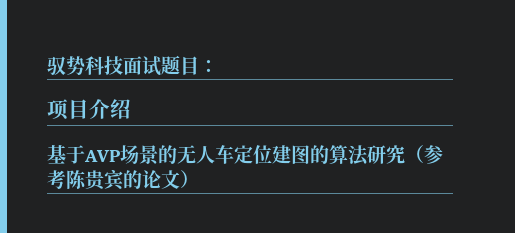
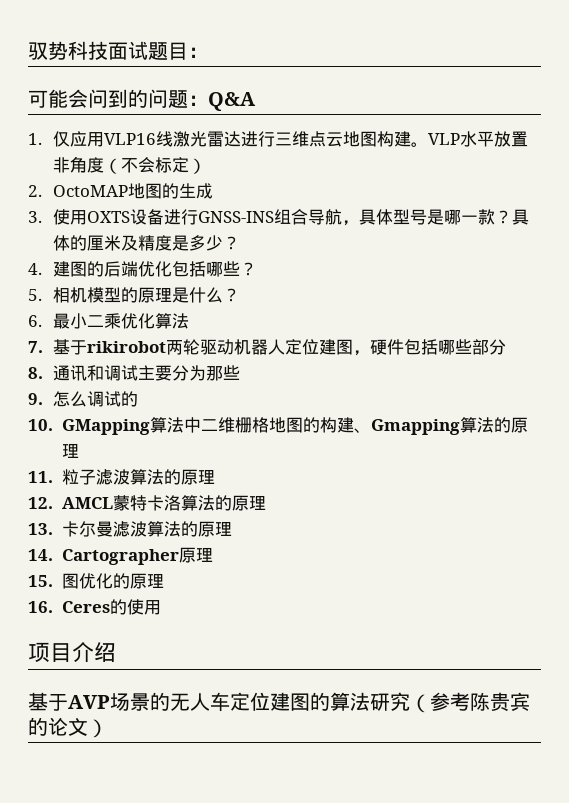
+ 可能会问到的问题：Q&A
+ 1.仅应用VLP16线激光雷达进行三维点云地图构建。VLP水平放置非角度（不会标定）
+ 2. OctoMAP地图的生成
+ 3.使用OXTS设备进行GNSS-INS组合导航，具体型号是哪一款？具体的厘米及精度是多少？
+ 4.建图的后端优化包括哪些？
+ 5.相机模型的原理是什么？
+ 6.最小二乘优化算法
+ 7.基于rikirobot两轮驱动机器人定位建图，硬件包括哪些部分
+ 8.通讯和调试主要分为那些
+ 9.怎么调试的
+ 10. GMapping算法中二维栅格地图的构建、Gmapping算法的原理
+ 11.粒子滤波算法的原理
+ 12. AMCL蒙特卡洛算法的原理
+ 13.卡尔曼滤波算法的原理
+ 14. Cartographer原理
+ 15.图优化的原理
+ 16. Ceres的使用

